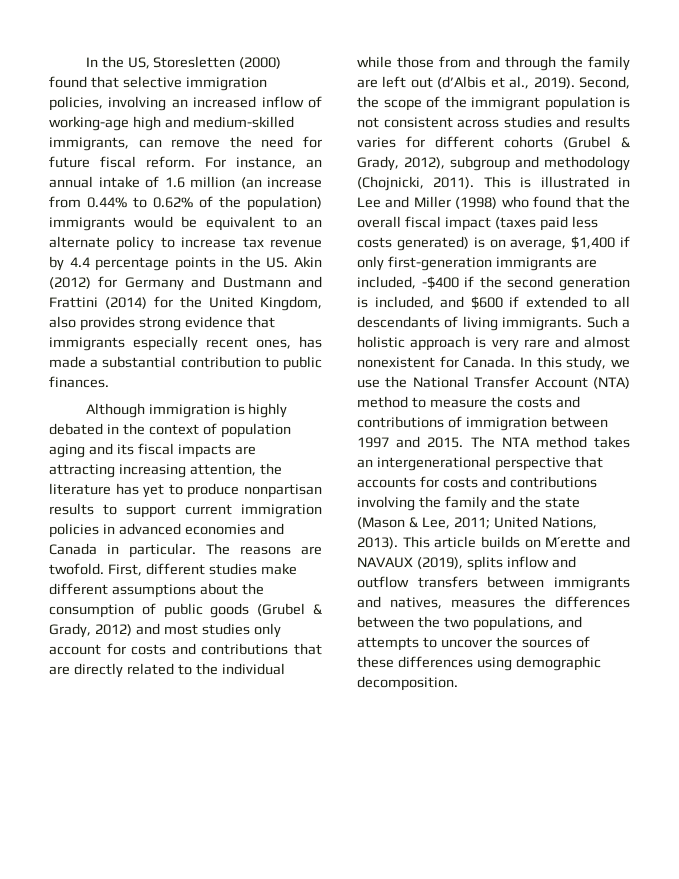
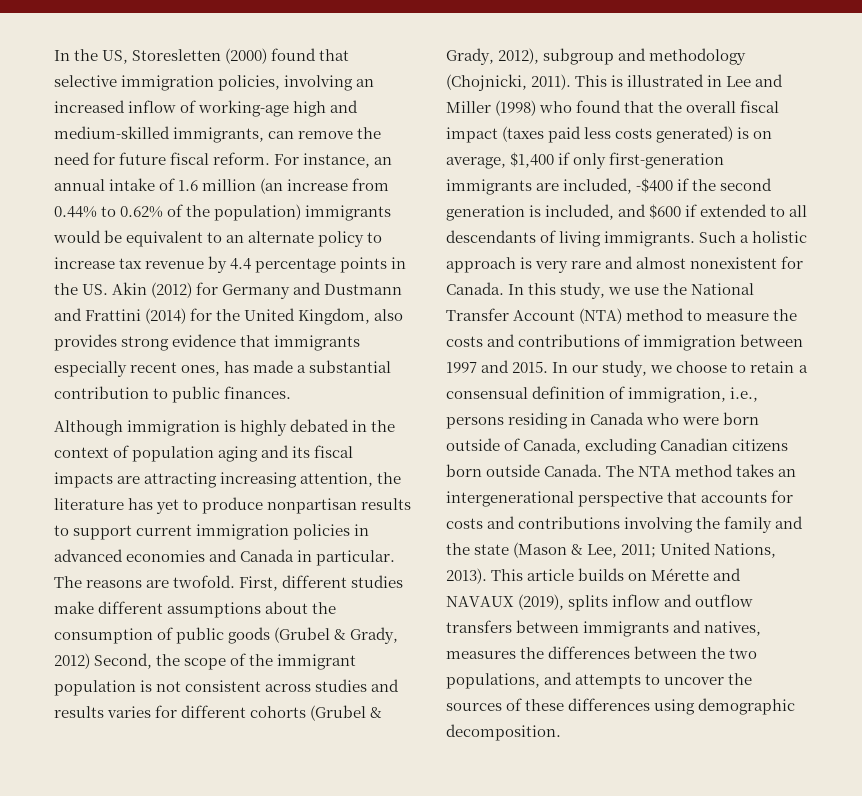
- First, different studies make different assumptions about the consumption of public goods (Grubel & Grady, 2012) and most studies only account for costs and contributions that are directly related to the individual while those from and through the family are left out (d’Albis et al., 2019). Second, the scope of the immigrant population is not consistent across studies and results varies for different cohorts (Grubel & Grady, 2012), subgroup and methodology (Chojnicki, 2011).
+ First, different studies make different assumptions about the consumption of public goods (Grubel & Grady, 2012) Second, the scope of the immigrant population is not consistent across studies and results varies for different cohorts (Grubel & Grady, 2012), subgroup and methodology (Chojnicki, 2011).
+ In our study, we choose to retain a consensual definition of immigration, i.e., persons residing in Canada who were born outside of Canada, excluding Canadian citizens born outside Canada.
- This article builds on M´erette and NAVAUX (2019), splits inflow and outflow transfers between immigrants and natives, measures the differences between the two populations, and attempts to uncover the sources of these differences using demographic decomposition.
+ This article builds on Mérette and NAVAUX (2019), splits inflow and outflow transfers between immigrants and natives, measures the differences between the two populations, and attempts to uncover the sources of these differences using demographic decomposition.

